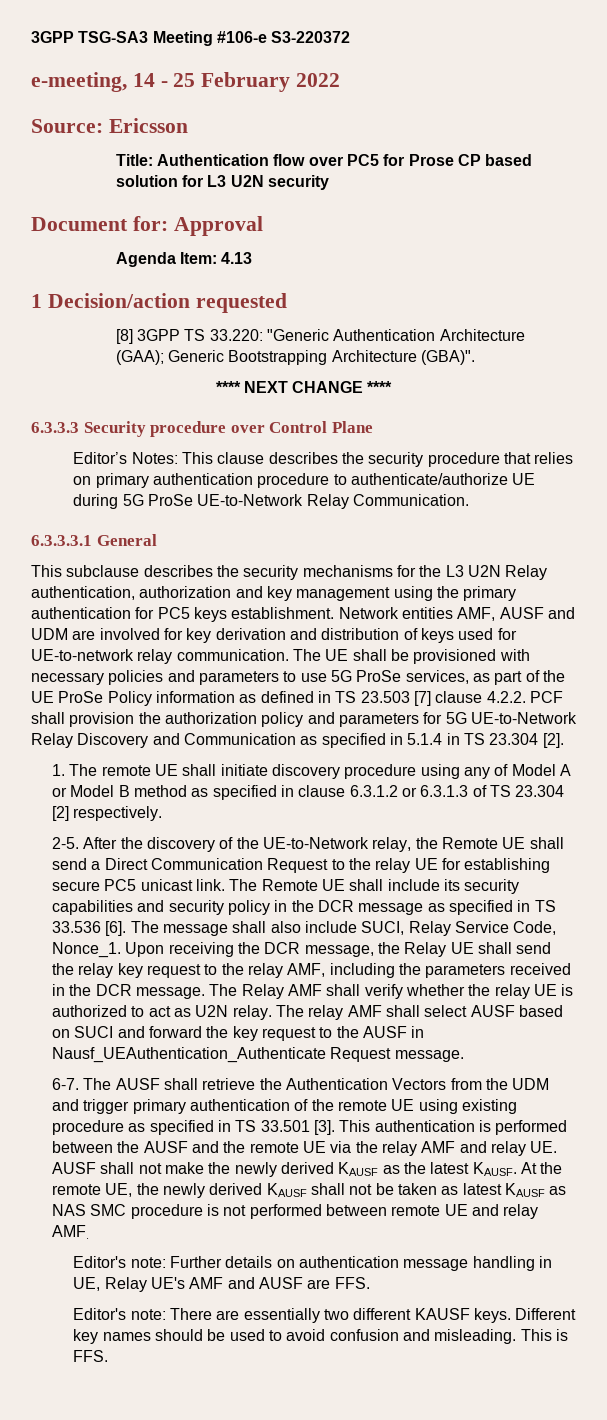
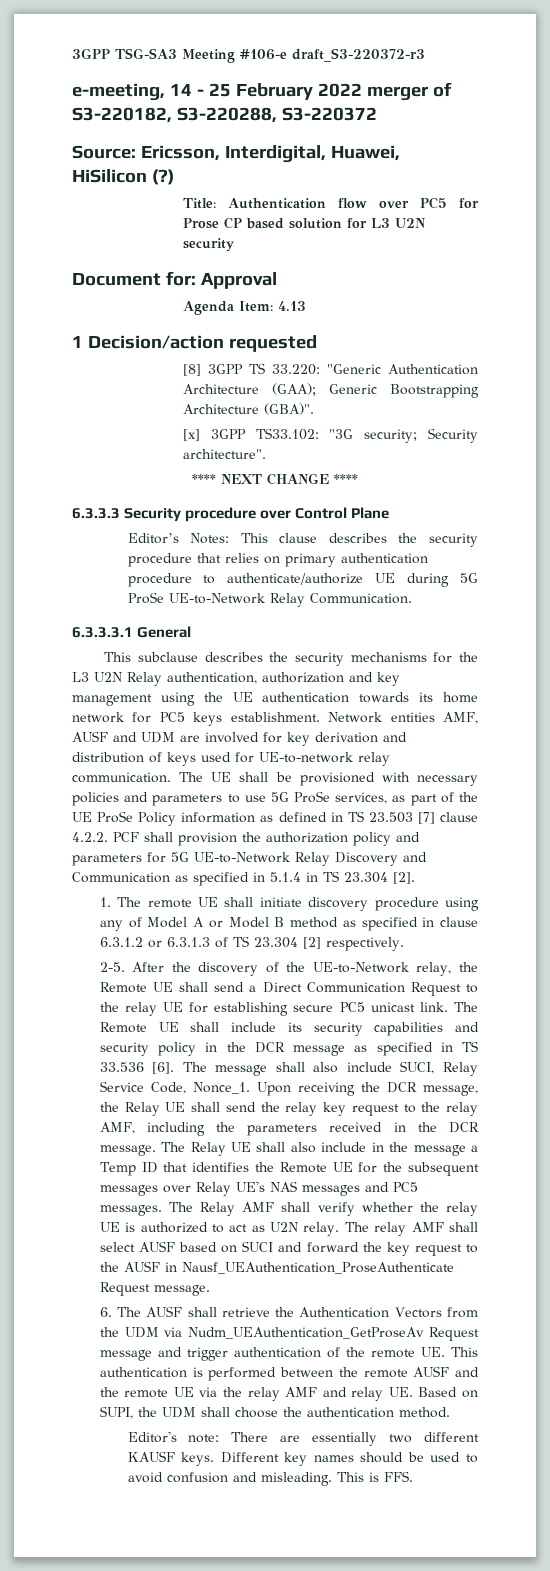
- 3GPP TSG-SA3 Meeting #106-e S3-220372
+ 3GPP TSG-SA3 Meeting #106-e draft_S3-220372-r3
- e-meeting, 14 - 25 February 2022
- Source: Ericsson
+ e-meeting, 14 - 25 February 2022 merger of S3-220182, S3-220288, S3-220372
+ Source: Ericsson, Interdigital, Huawei, HiSilicon (?)
+ [x] 3GPP TS33.102: "3G security; Security architecture".
- This subclause describes the security mechanisms for the L3 U2N Relay authentication, authorization and key management using the primary authentication for PC5 keys establishment.
+ This subclause describes the security mechanisms for the L3 U2N Relay authentication, authorization and key management using the UE authentication towards its home network for PC5 keys establishment.
- The Relay AMF shall verify whether the relay UE is authorized to act as U2N relay.
+ The Relay UE shall also include in the message a Temp ID that identifies the Remote UE for the subsequent messages over Relay UE's NAS messages and PC5 messages. The Relay AMF shall verify whether the relay UE is authorized to act as U2N relay.
- The relay AMF shall select AUSF based on SUCI and forward the key request to the AUSF in Nausf_UEAuthentication_Authenticate Request message.
+ The relay AMF shall select AUSF based on SUCI and forward the key request to the AUSF in Nausf_UEAuthentication_ProseAuthenticate Request message.
- 6-7. The AUSF shall retrieve the Authentication Vectors from the UDM and trigger primary authentication of the remote UE using existing procedure as specified in TS 33.501 [3]. This authentication is performed between the AUSF and the remote UE via the relay AMF and relay UE. AUSF shall not make the newly derived KAUSF as the latest KAUSF. At the remote UE, the newly derived KAUSF shall not be taken as latest KAUSF as NAS SMC procedure is not performed between remote UE and relay AMF.
- Editor's note: Further details on authentication message handling in UE, Relay UE's AMF and AUSF are FFS.
+ 6. The AUSF shall retrieve the Authentication Vectors from the UDM via Nudm_UEAuthentication_GetProseAv Request message and trigger authentication of the remote UE. This authentication is performed between the remote AUSF and the remote UE via the relay AMF and relay UE. Based on SUPI, the UDM shall choose the authentication method.

